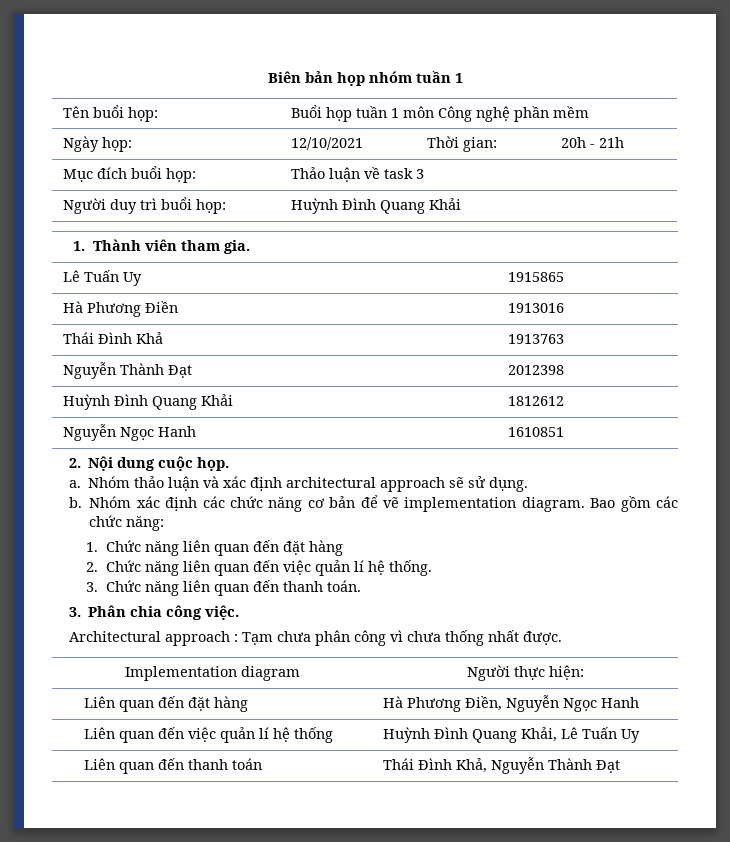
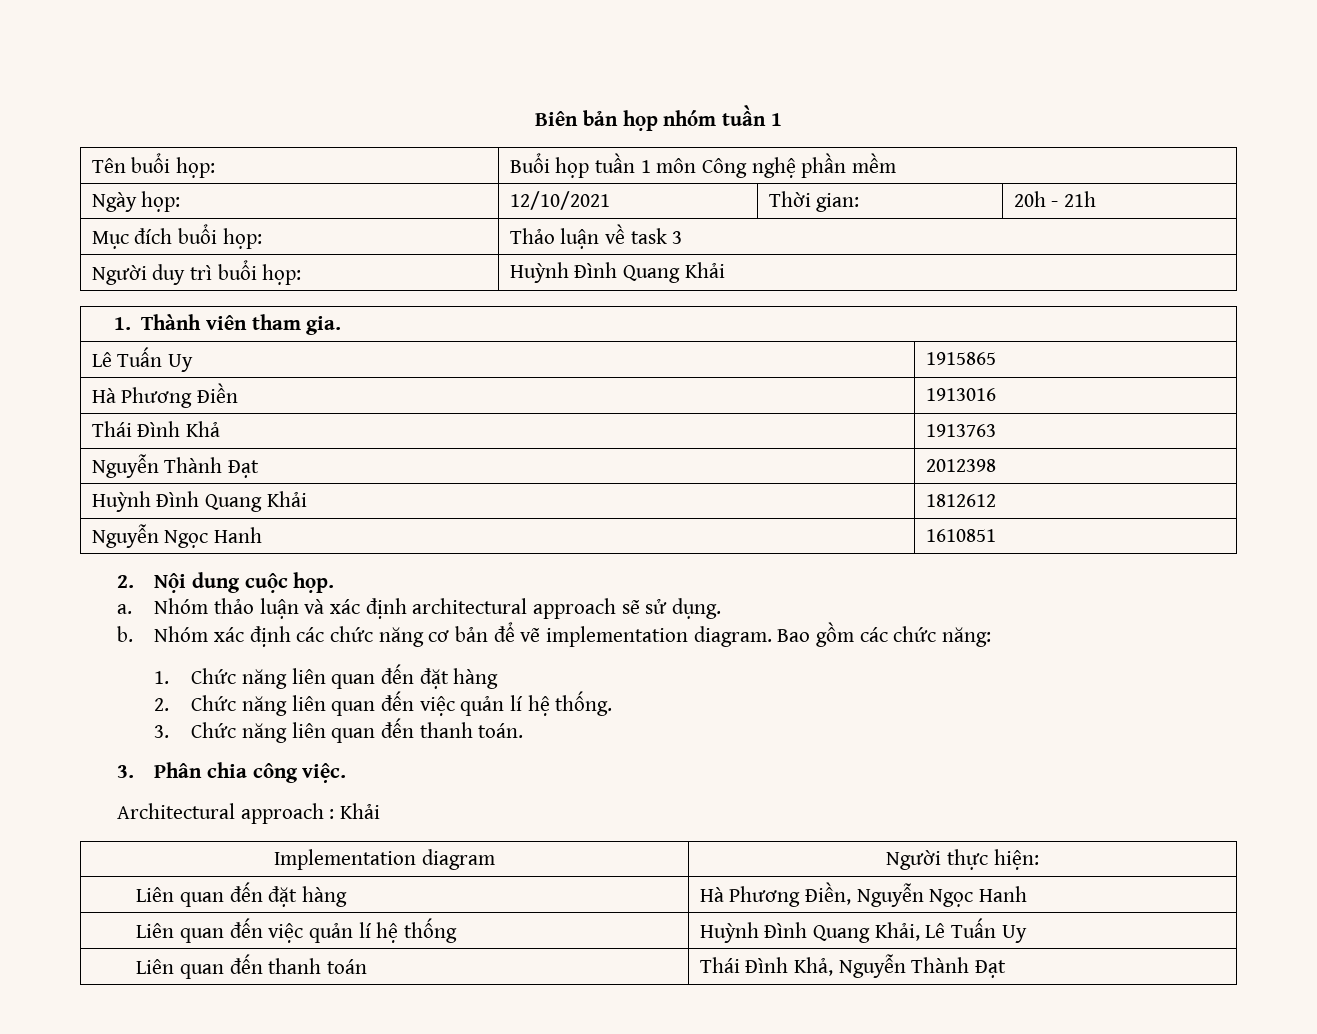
- Architectural approach : Tạm chưa phân công vì chưa thống nhất được.
+ Architectural approach : Khải

